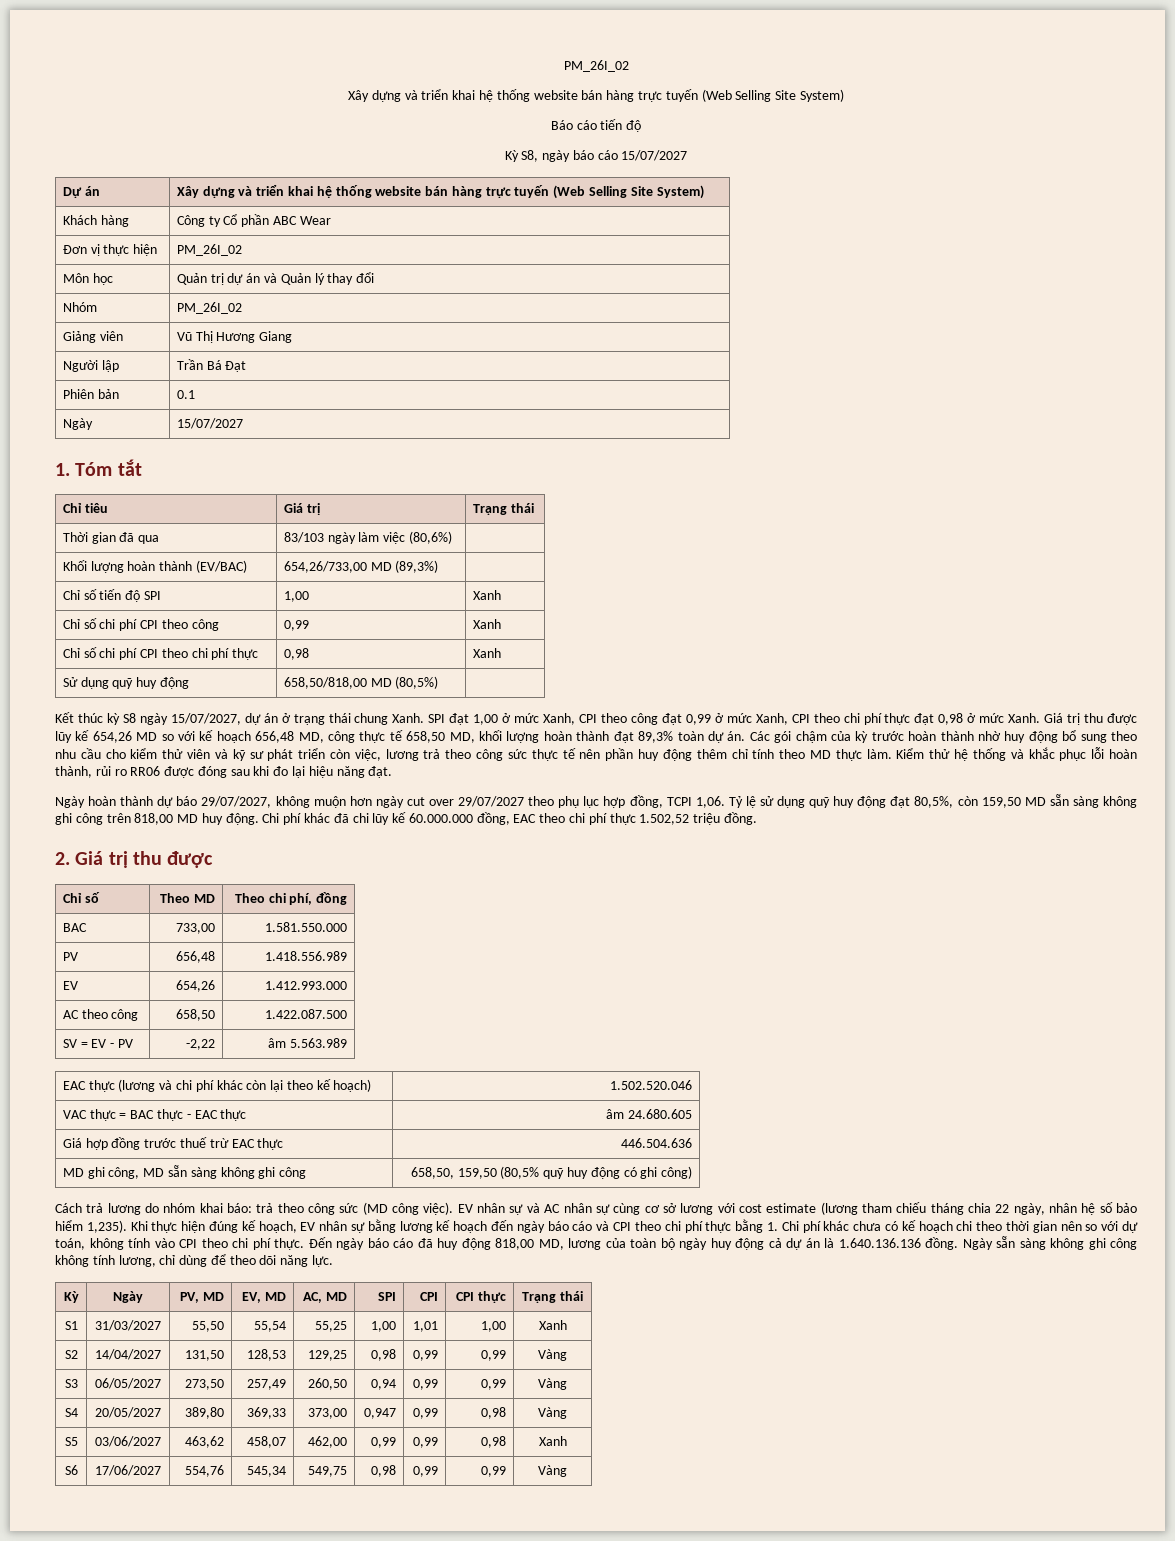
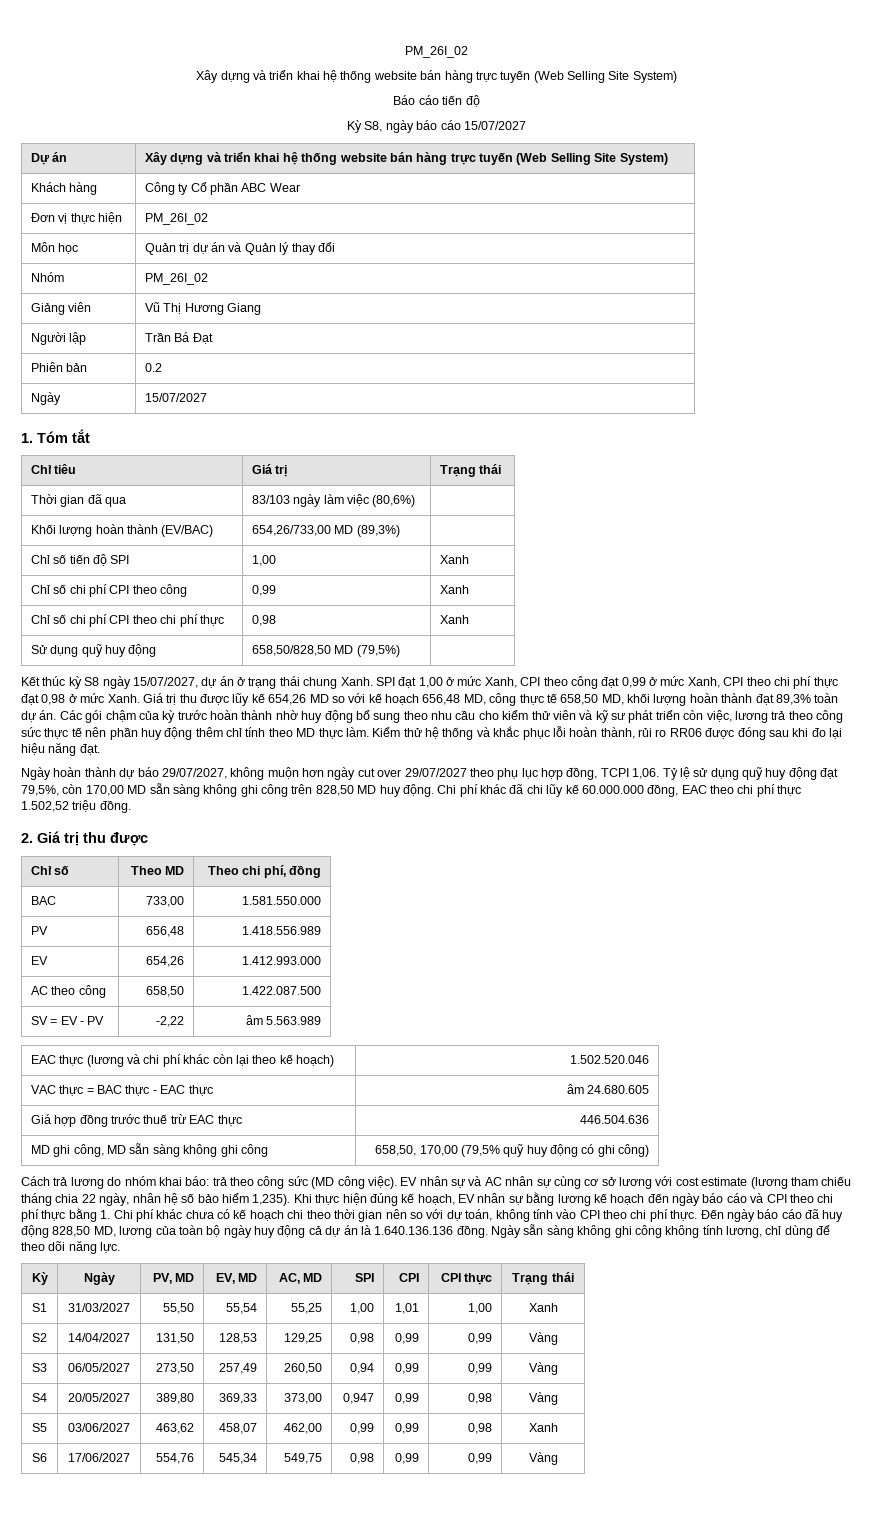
- Phiên bản | 0.1
+ Phiên bản | 0.2
- Sử dụng quỹ huy động | 658,50/818,00 MD (80,5%) |
+ Sử dụng quỹ huy động | 658,50/828,50 MD (79,5%) |
- Tỷ lệ sử dụng quỹ huy động đạt 80,5%, còn 159,50 MD sẵn sàng không ghi công trên 818,00 MD huy động.
+ Tỷ lệ sử dụng quỹ huy động đạt 79,5%, còn 170,00 MD sẵn sàng không ghi công trên 828,50 MD huy động.
- MD ghi công, MD sẵn sàng không ghi công | 658,50, 159,50 (80,5% quỹ huy động có ghi công)
+ MD ghi công, MD sẵn sàng không ghi công | 658,50, 170,00 (79,5% quỹ huy động có ghi công)
- Đến ngày báo cáo đã huy động 818,00 MD, lương của toàn bộ ngày huy động cả dự án là 1.640.136.136 đồng.
+ Đến ngày báo cáo đã huy động 828,50 MD, lương của toàn bộ ngày huy động cả dự án là 1.640.136.136 đồng.

